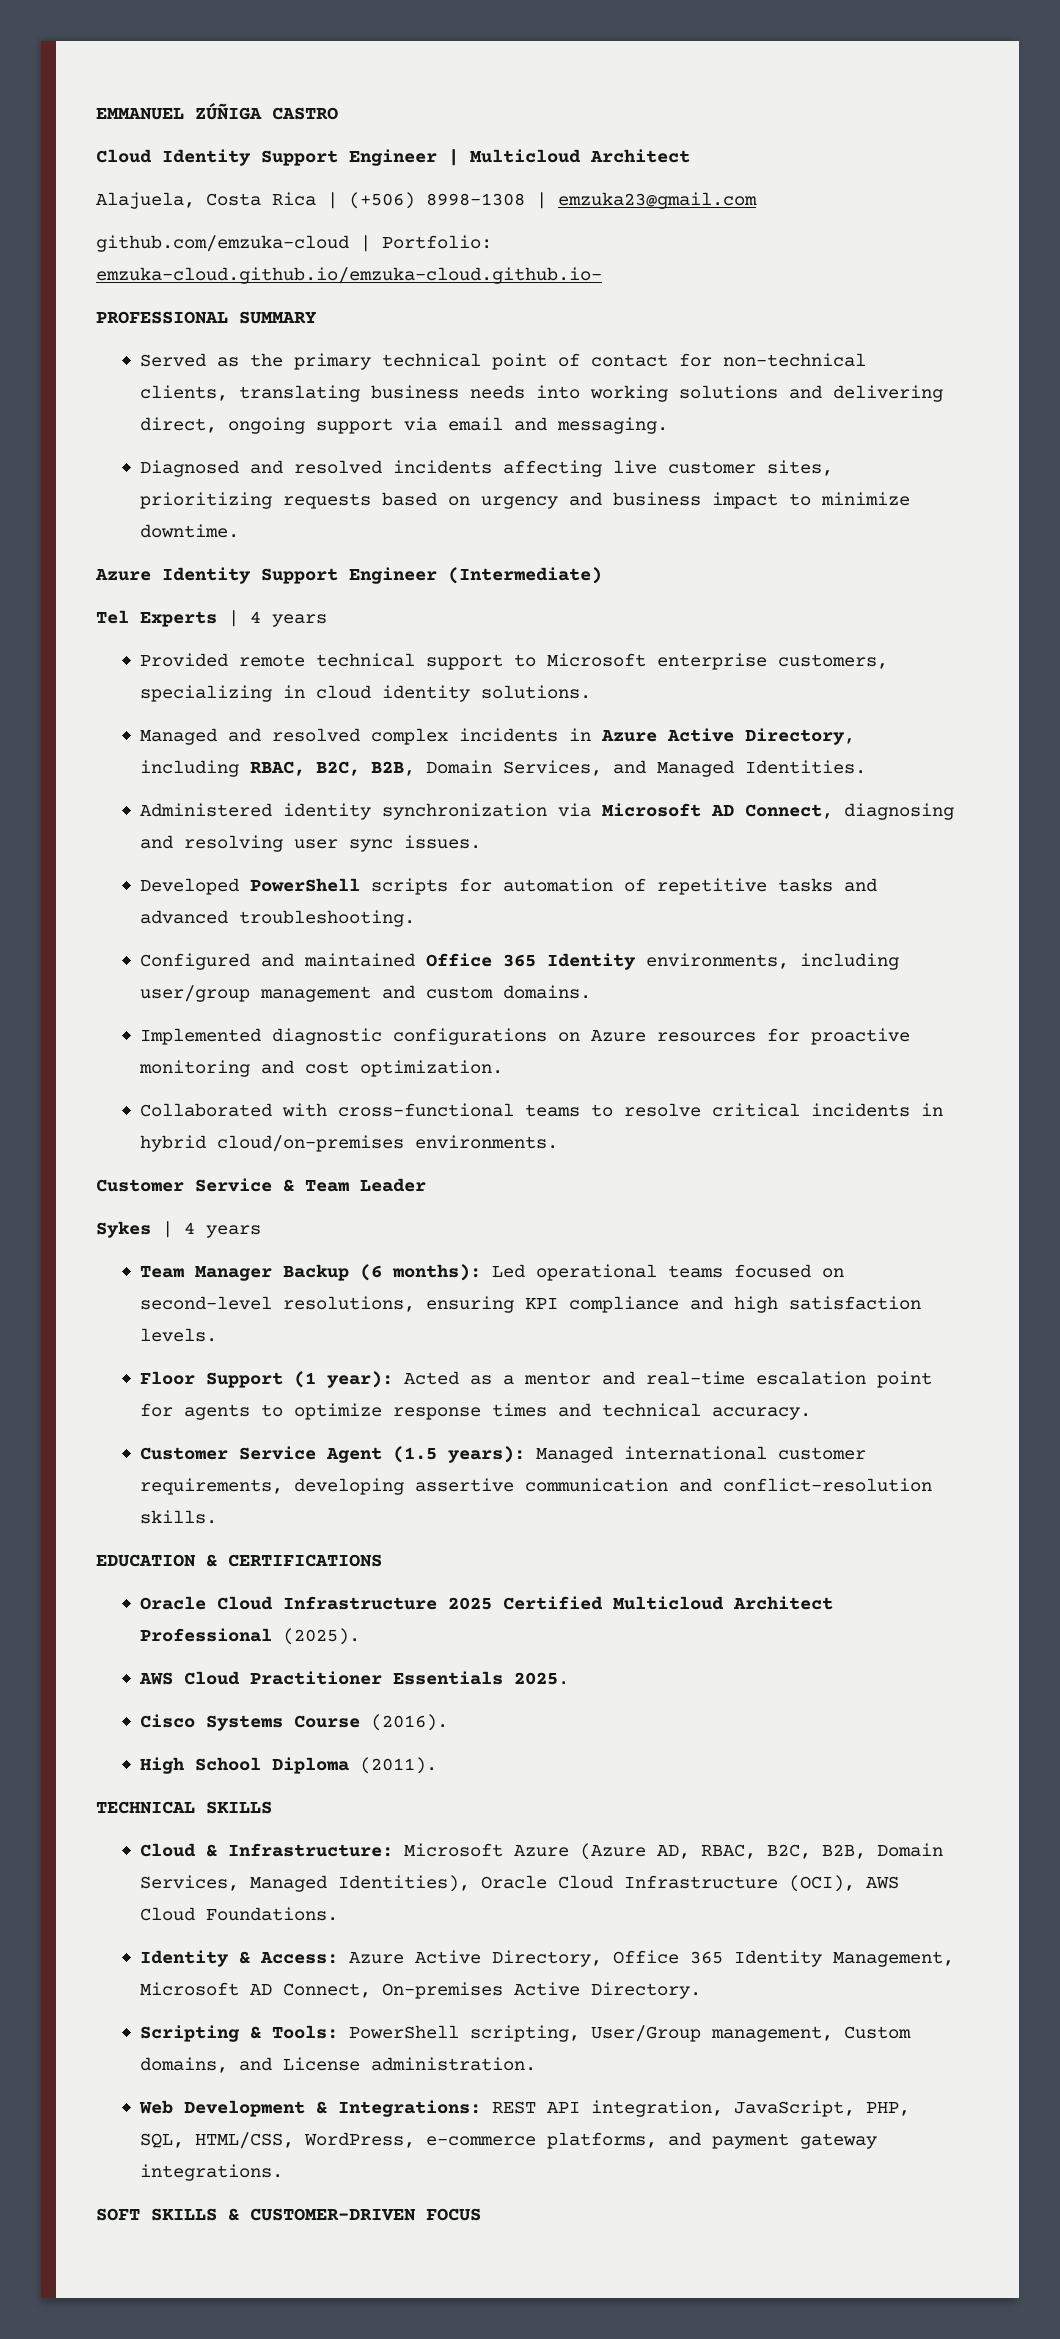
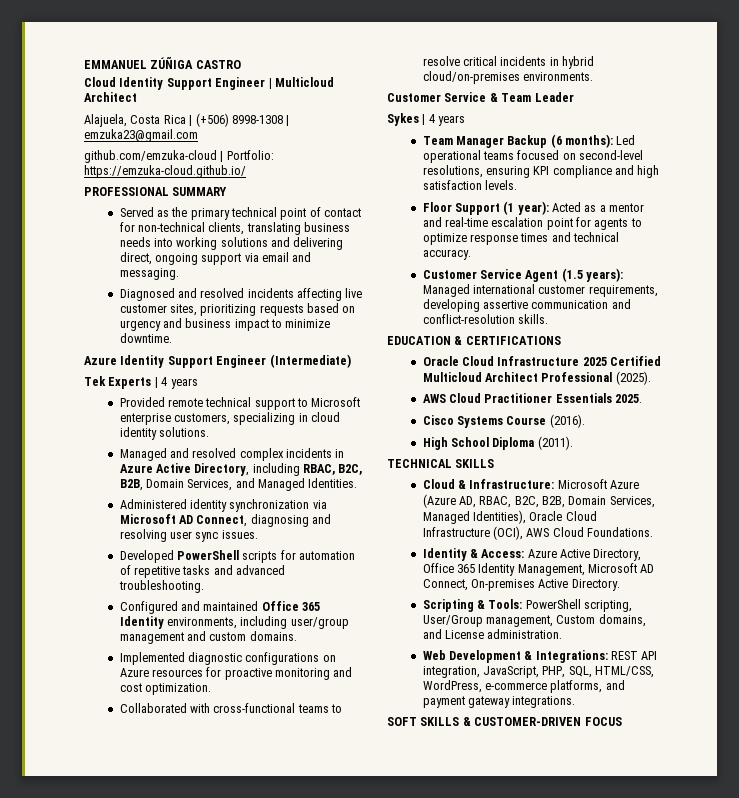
- github.com/emzuka-cloud | Portfolio: emzuka-cloud.github.io/emzuka-cloud.github.io-
+ github.com/emzuka-cloud | Portfolio: https://emzuka-cloud.github.io/
- Tel Experts | 4 years
+ Tek Experts | 4 years

